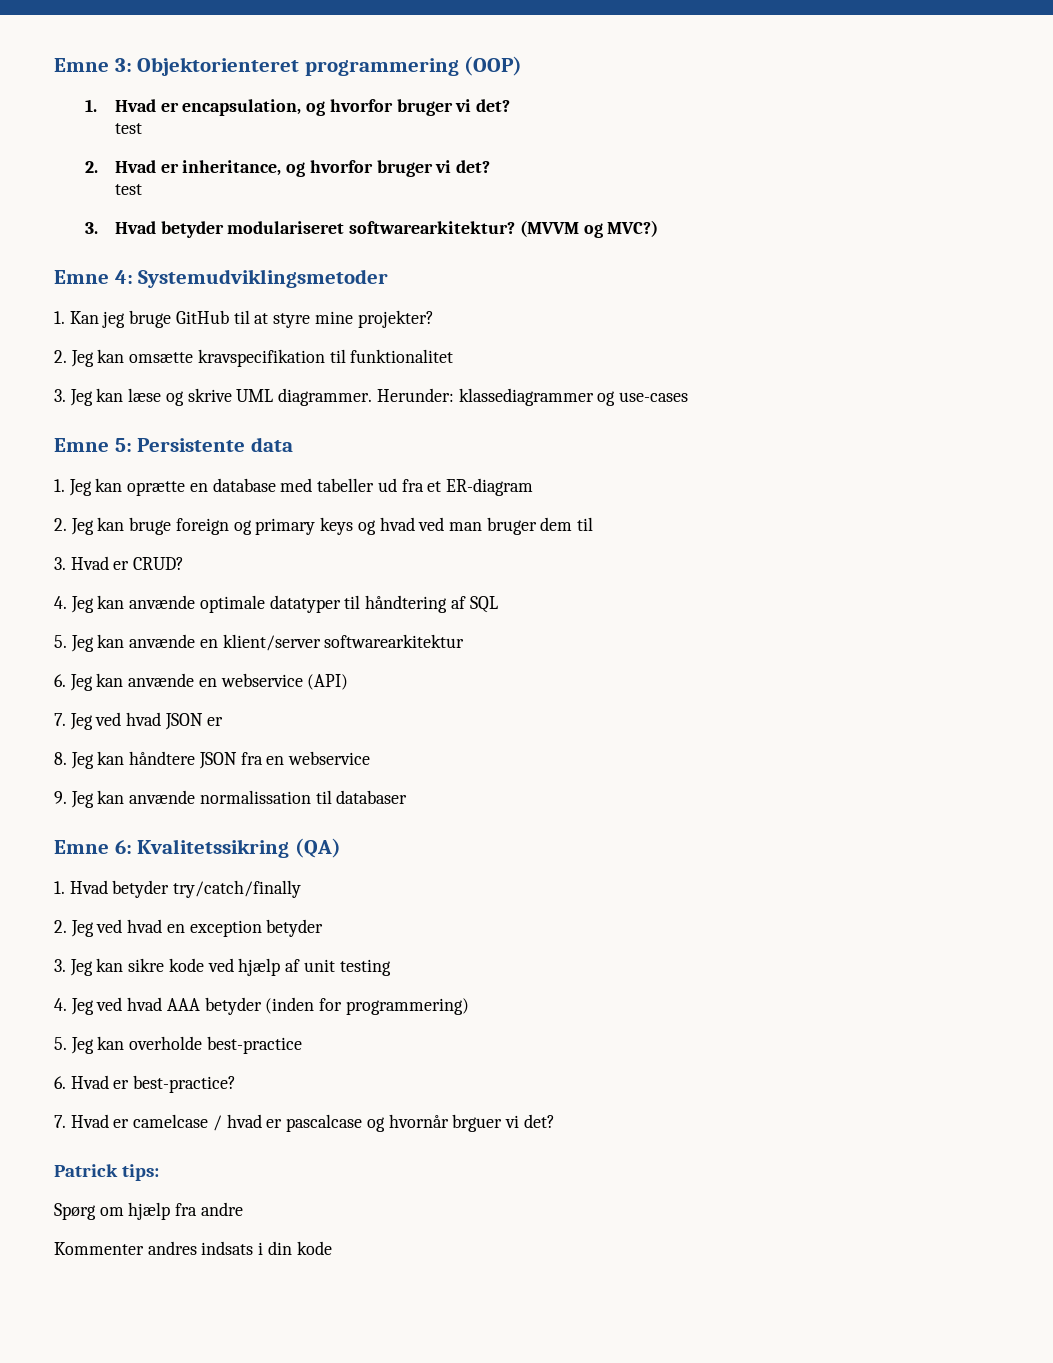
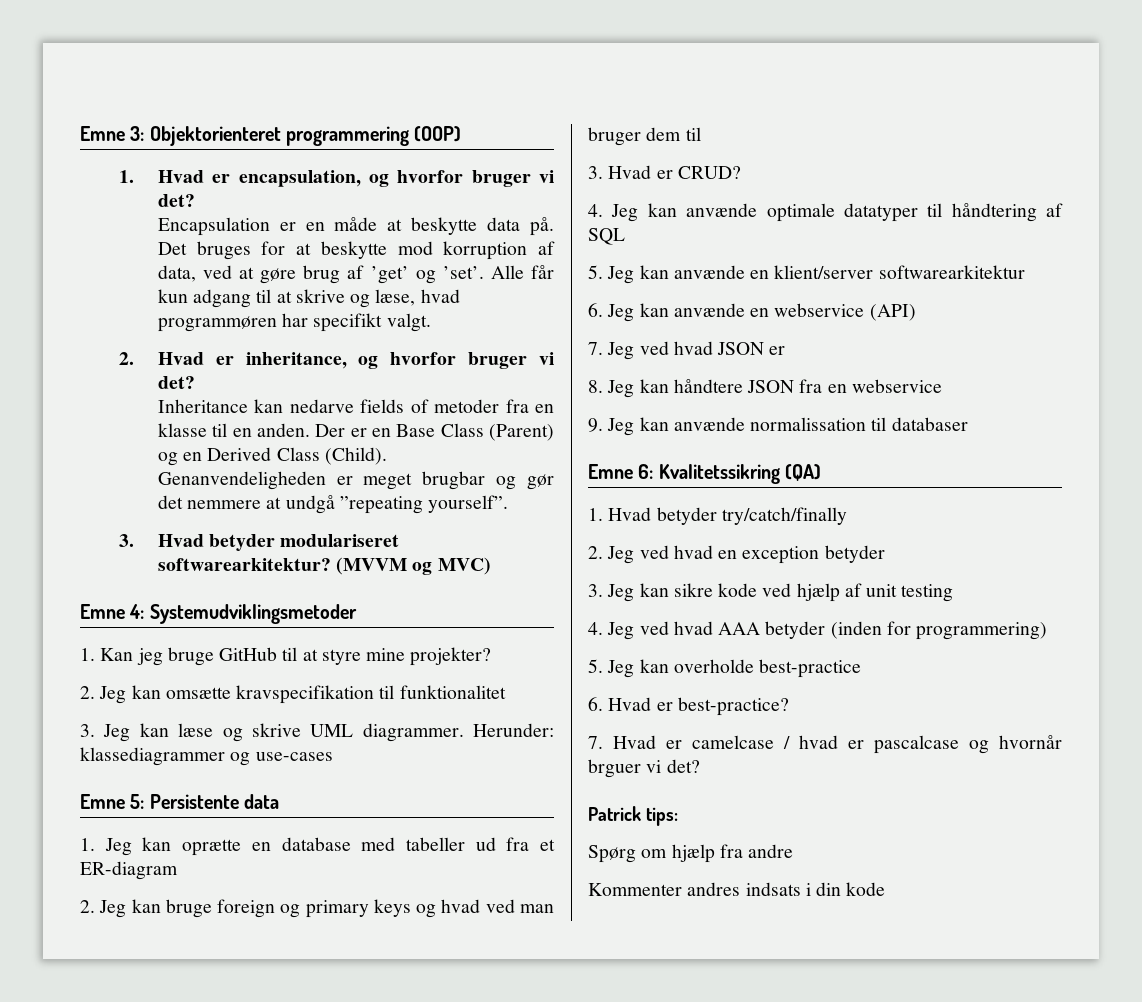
  1. Hvad er encapsulation, og hvorfor bruger vi det?
- test
+ Encapsulation er en måde at beskytte data på. Det bruges for at beskytte mod korruption af data, ved at gøre brug af ’get’ og ’set’. Alle får kun adgang til at skrive og læse, hvad programmøren har specifikt valgt.
  2. Hvad er inheritance, og hvorfor bruger vi det?
- test
+ Inheritance kan nedarve fields of metoder fra en klasse til en anden. Der er en Base Class (Parent) og en Derived Class (Child). Genanvendeligheden er meget brugbar og gør det nemmere at undgå ”repeating yourself”.
- (MVVM og MVC?)
+ (MVVM og MVC)

